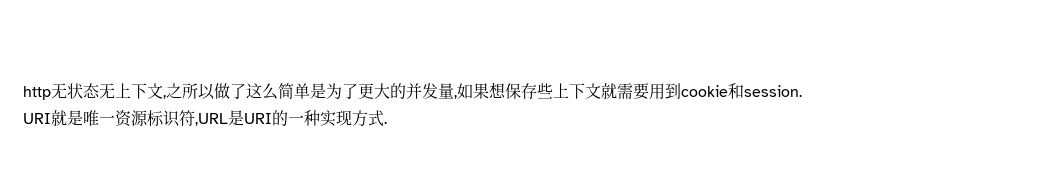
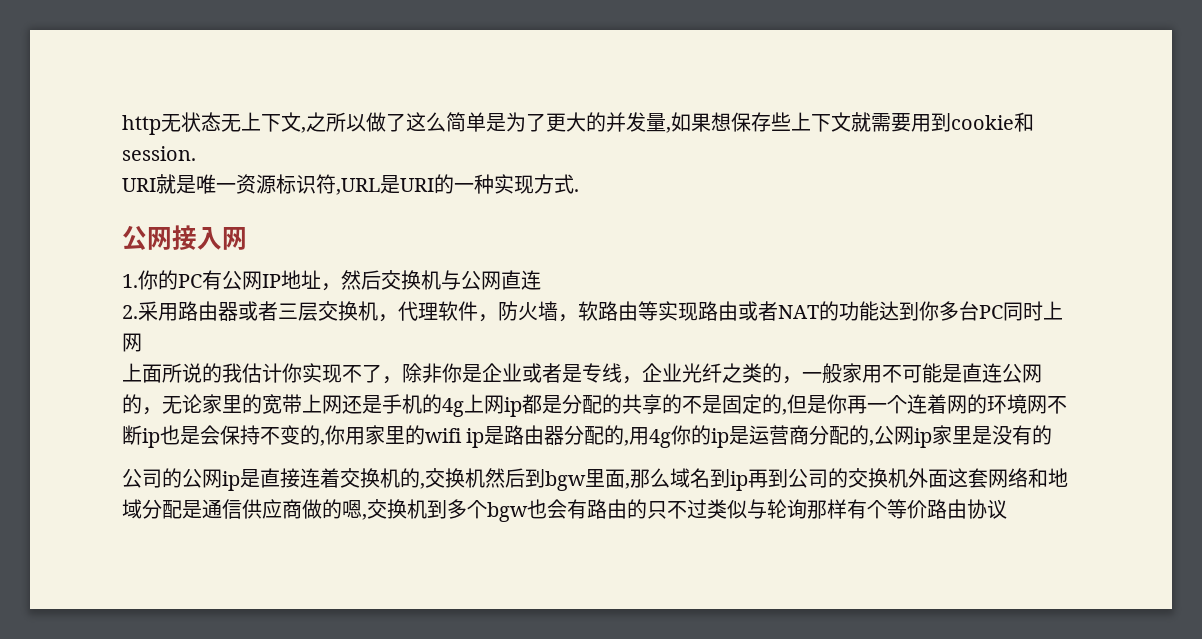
+ 公网接入网
+ 1.你的PC有公网IP地址，然后交换机与公网直连
+ 2.采用路由器或者三层交换机，代理软件，防火墙，软路由等实现路由或者NAT的功能达到你多台PC同时上网
+ 上面所说的我估计你实现不了，除非你是企业或者是专线，企业光纤之类的，一般家用不可能是直连公网的，无论家里的宽带上网还是手机的4g上网ip都是分配的共享的不是固定的,但是你再一个连着网的环境网不断ip也是会保持不变的,你用家里的wifi ip是路由器分配的,用4g你的ip是运营商分配的,公网ip家里是没有的
+ 公司的公网ip是直接连着交换机的,交换机然后到bgw里面,那么域名到ip再到公司的交换机外面这套网络和地域分配是通信供应商做的嗯,交换机到多个bgw也会有路由的只不过类似与轮询那样有个等价路由协议

